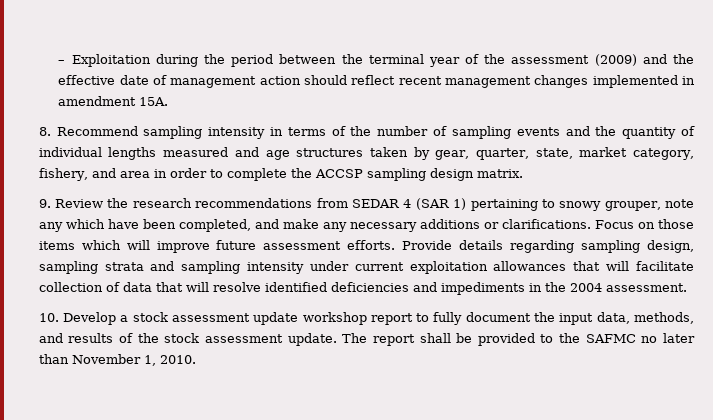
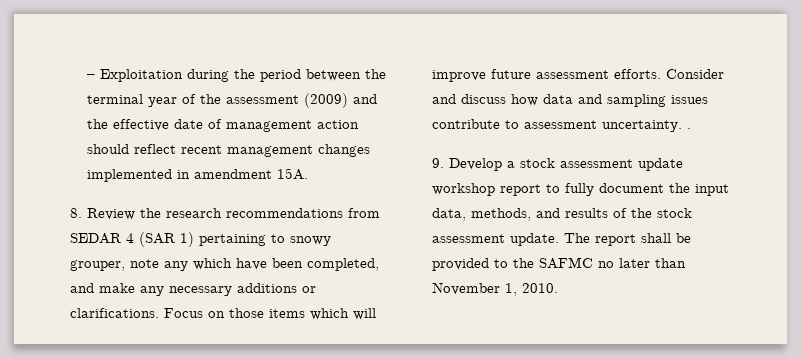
- 8. Recommend sampling intensity in terms of the number of sampling events and the quantity of individual lengths measured and age structures taken by gear, quarter, state, market category, fishery, and area in order to complete the ACCSP sampling design matrix.
- 9. Review the research recommendations from SEDAR 4 (SAR 1) pertaining to snowy grouper, note any which have been completed, and make any necessary additions or clarifications.
+ 8. Review the research recommendations from SEDAR 4 (SAR 1) pertaining to snowy grouper, note any which have been completed, and make any necessary additions or clarifications.
- Provide details regarding sampling design, sampling strata and sampling intensity under current exploitation allowances that will facilitate collection of data that will resolve identified deficiencies and impediments in the 2004 assessment.
- 10. Develop a stock assessment update workshop report to fully document the input data, methods, and results of the stock assessment update.
+ Consider and discuss how data and sampling issues contribute to assessment uncertainty. .
+ 9. Develop a stock assessment update workshop report to fully document the input data, methods, and results of the stock assessment update.

